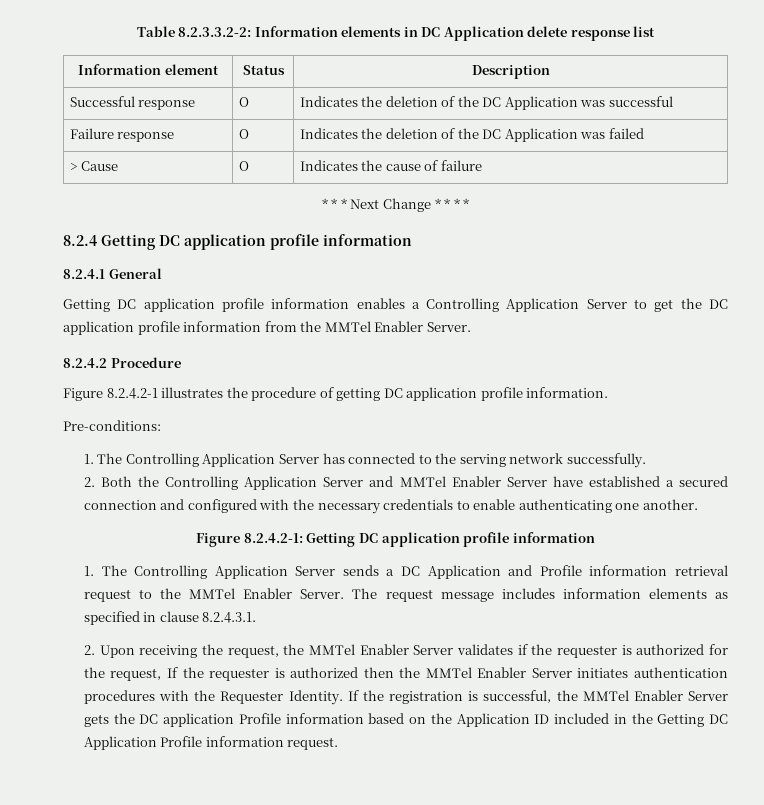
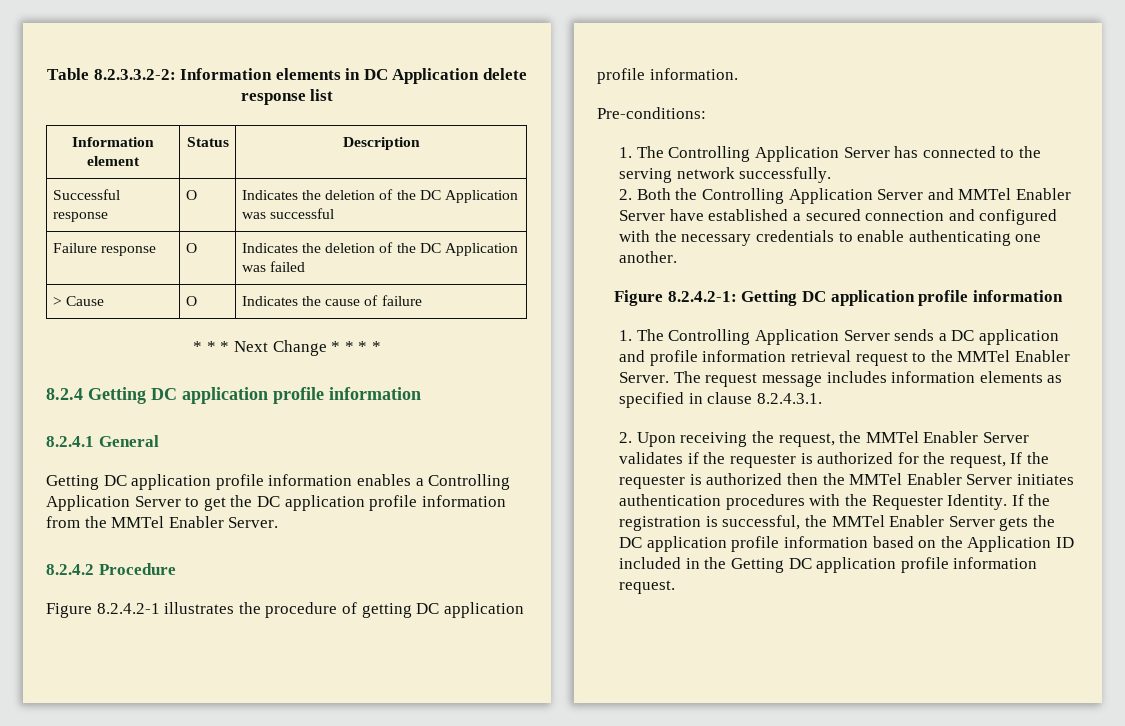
- 1. The Controlling Application Server sends a DC Application and Profile information retrieval request to the MMTel Enabler Server.
+ 1. The Controlling Application Server sends a DC application and profile information retrieval request to the MMTel Enabler Server.
- If the registration is successful, the MMTel Enabler Server gets the DC application Profile information based on the Application ID included in the Getting DC Application Profile information request.
+ If the registration is successful, the MMTel Enabler Server gets the DC application profile information based on the Application ID included in the Getting DC application profile information request.

